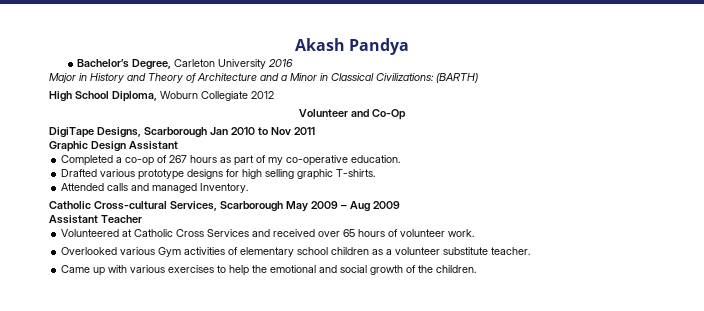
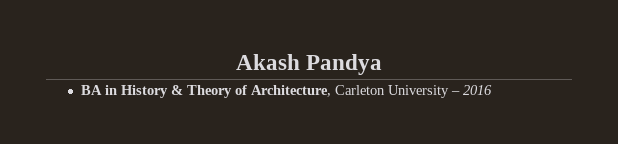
- Bachelor’s Degree, Carleton University 2016
+ BA in History & Theory of Architecture, Carleton University – 2016
- Major in History and Theory of Architecture and a Minor in Classical Civilizations: (BARTH)
- High School Diploma, Woburn Collegiate 2012
- Volunteer and Co-Op
- DigiTape Designs, Scarborough Jan 2010 to Nov 2011
- Graphic Design Assistant
- Completed a co-op of 267 hours as part of my co-operative education.
- Drafted various prototype designs for high selling graphic T-shirts.
- Attended calls and managed Inventory.
- Catholic Cross-cultural Services, Scarborough May 2009 – Aug 2009
- Assistant Teacher
- Volunteered at Catholic Cross Services and received over 65 hours of volunteer work.
- Overlooked various Gym activities of elementary school children as a volunteer substitute teacher.
- Came up with various exercises to help the emotional and social growth of the children.

